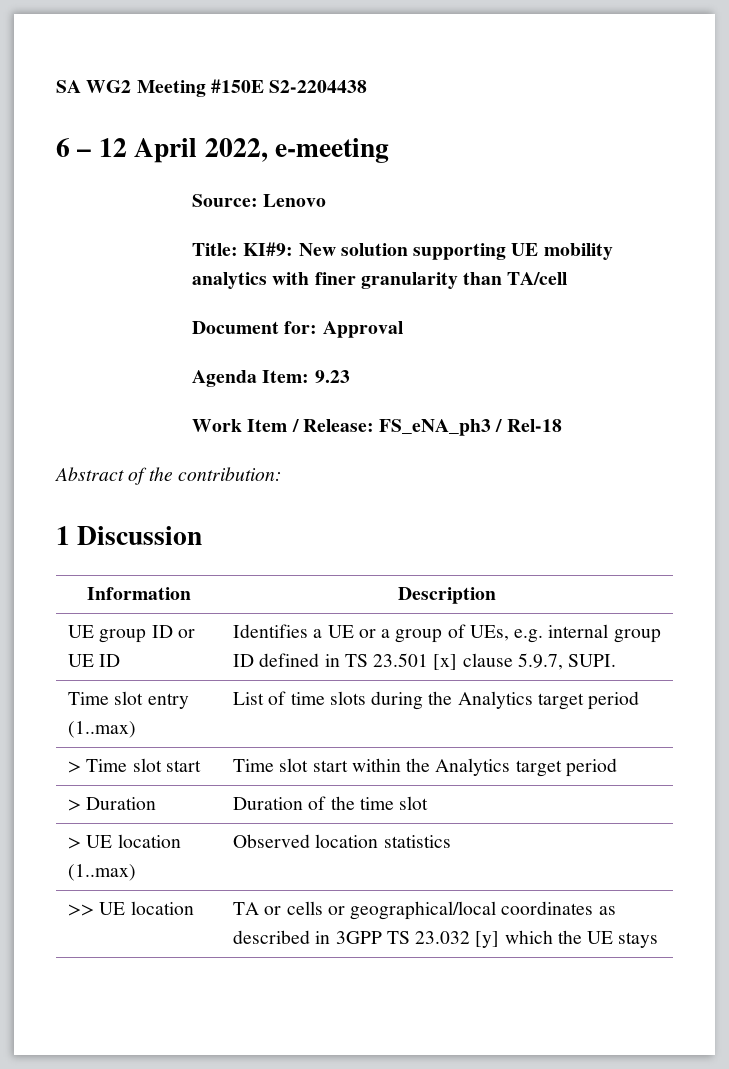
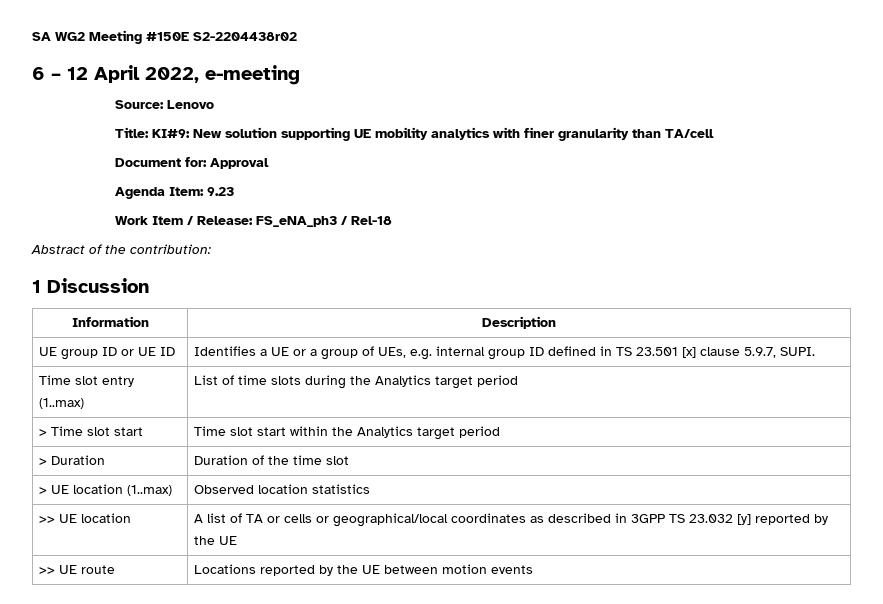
- SA WG2 Meeting #150E S2-2204438
+ SA WG2 Meeting #150E S2-2204438r02
- >> UE location | TA or cells or geographical/local coordinates as described in 3GPP TS 23.032 [y] which the UE stays
+ >> UE location | A list of TA or cells or geographical/local coordinates as described in 3GPP TS 23.032 [y] reported by the UE
+ >> UE route | Locations reported by the UE between motion events

